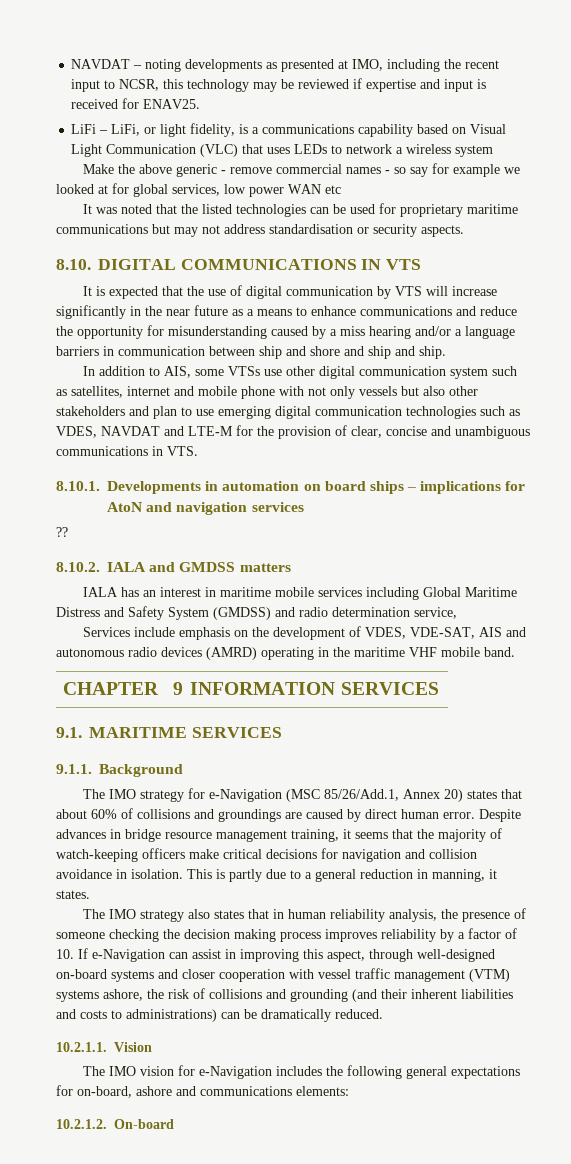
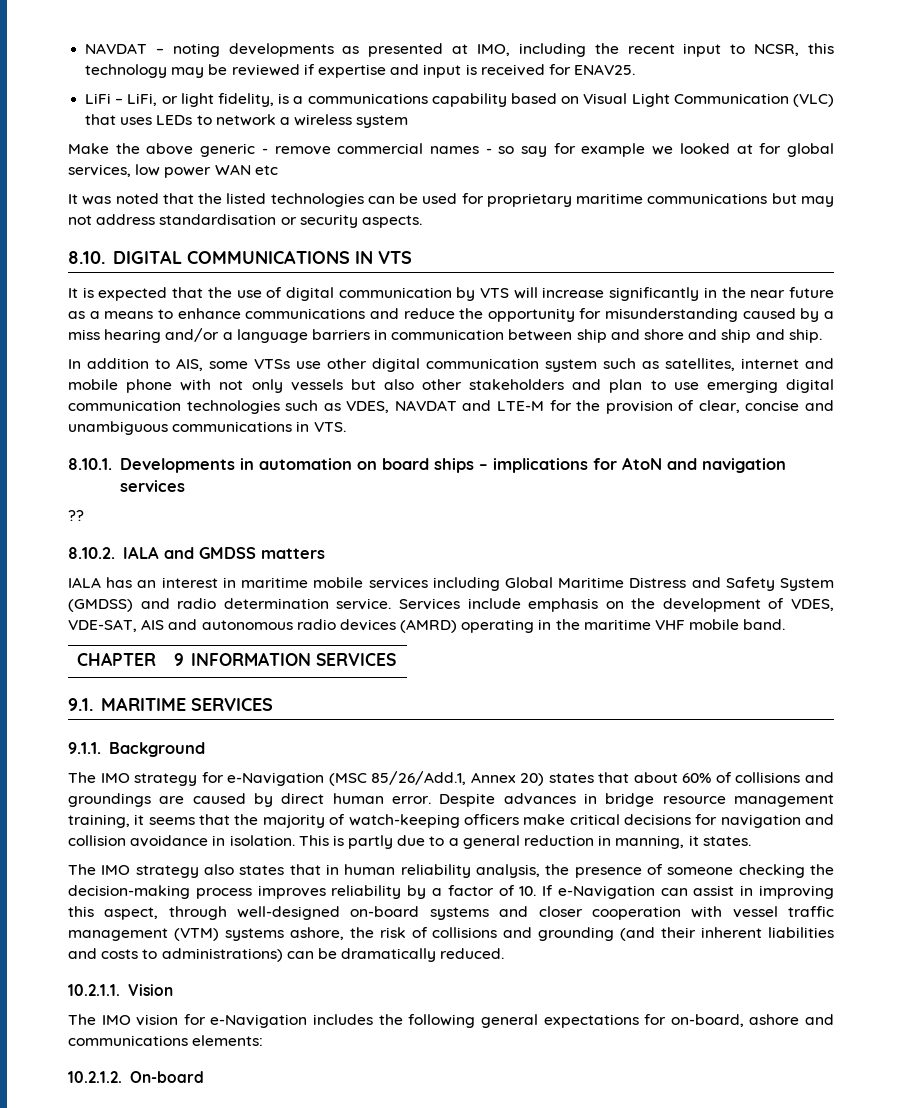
- IALA has an interest in maritime mobile services including Global Maritime Distress and Safety System (GMDSS) and radio determination service,
- Services include emphasis on the development of VDES, VDE-SAT, AIS and autonomous radio devices (AMRD) operating in the maritime VHF mobile band.
+ IALA has an interest in maritime mobile services including Global Maritime Distress and Safety System (GMDSS) and radio determination service. Services include emphasis on the development of VDES, VDE-SAT, AIS and autonomous radio devices (AMRD) operating in the maritime VHF mobile band.
- The IMO strategy also states that in human reliability analysis, the presence of someone checking the decision making process improves reliability by a factor of 10. If e-Navigation can assist in improving this aspect, through well-designed on-board systems and closer cooperation with vessel traffic management (VTM) systems ashore, the risk of collisions and grounding (and their inherent liabilities and costs to administrations) can be dramatically reduced.
+ The IMO strategy also states that in human reliability analysis, the presence of someone checking the decision-making process improves reliability by a factor of 10. If e-Navigation can assist in improving this aspect, through well-designed on-board systems and closer cooperation with vessel traffic management (VTM) systems ashore, the risk of collisions and grounding (and their inherent liabilities and costs to administrations) can be dramatically reduced.

